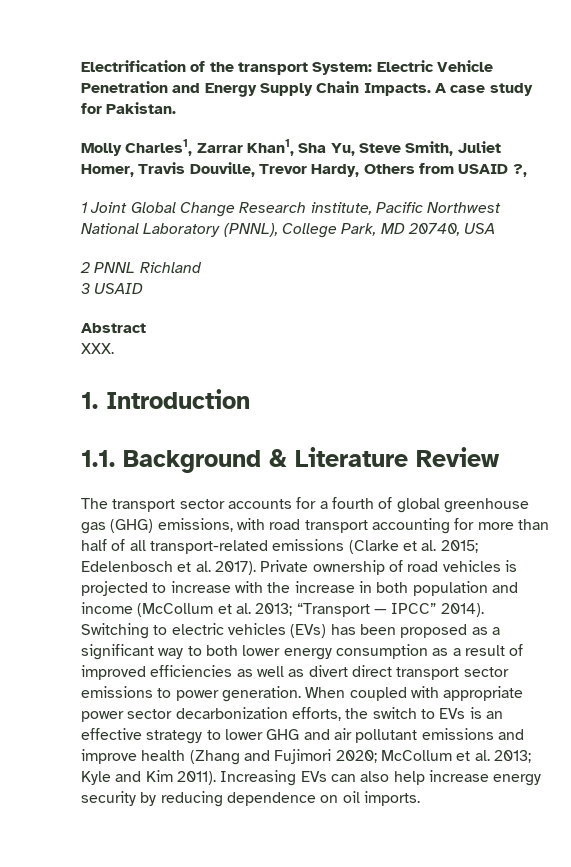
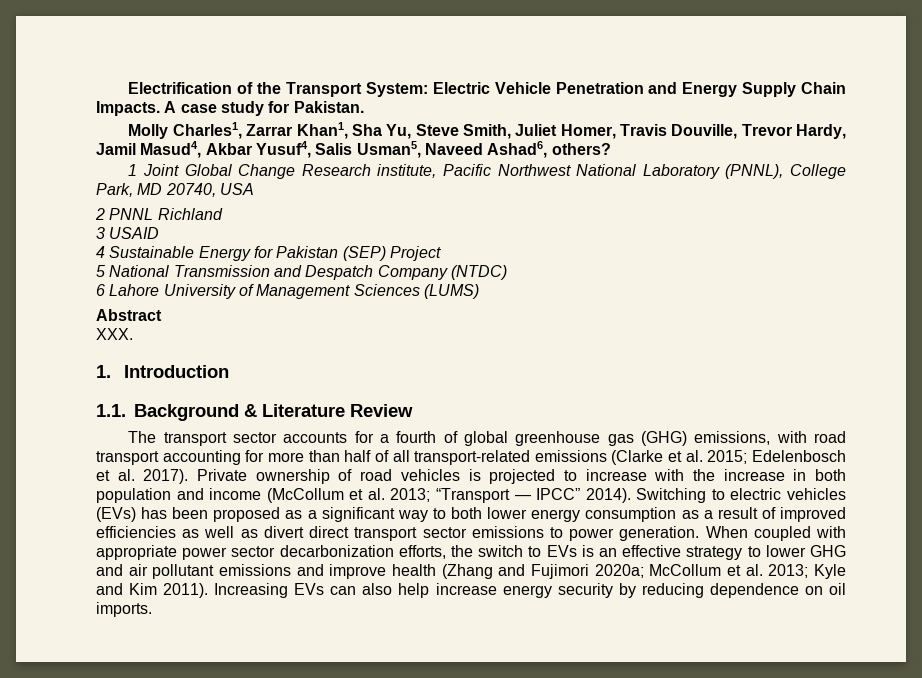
- Electrification of the transport System: Electric Vehicle Penetration and Energy Supply Chain Impacts.
+ Electrification of the Transport System: Electric Vehicle Penetration and Energy Supply Chain Impacts.
- Molly Charles1, Zarrar Khan1, Sha Yu, Steve Smith, Juliet Homer, Travis Douville, Trevor Hardy, Others from USAID ?,
+ Molly Charles1, Zarrar Khan1, Sha Yu, Steve Smith, Juliet Homer, Travis Douville, Trevor Hardy, Jamil Masud4, Akbar Yusuf4, Salis Usman5, Naveed Ashad6, others?
+ 4 Sustainable Energy for Pakistan (SEP) Project
+ 5 National Transmission and Despatch Company (NTDC)
+ 6 Lahore University of Management Sciences (LUMS)
- When coupled with appropriate power sector decarbonization efforts, the switch to EVs is an effective strategy to lower GHG and air pollutant emissions and improve health (Zhang and Fujimori 2020; McCollum et al. 2013; Kyle and Kim 2011).
+ When coupled with appropriate power sector decarbonization efforts, the switch to EVs is an effective strategy to lower GHG and air pollutant emissions and improve health (Zhang and Fujimori 2020a; McCollum et al. 2013; Kyle and Kim 2011).

